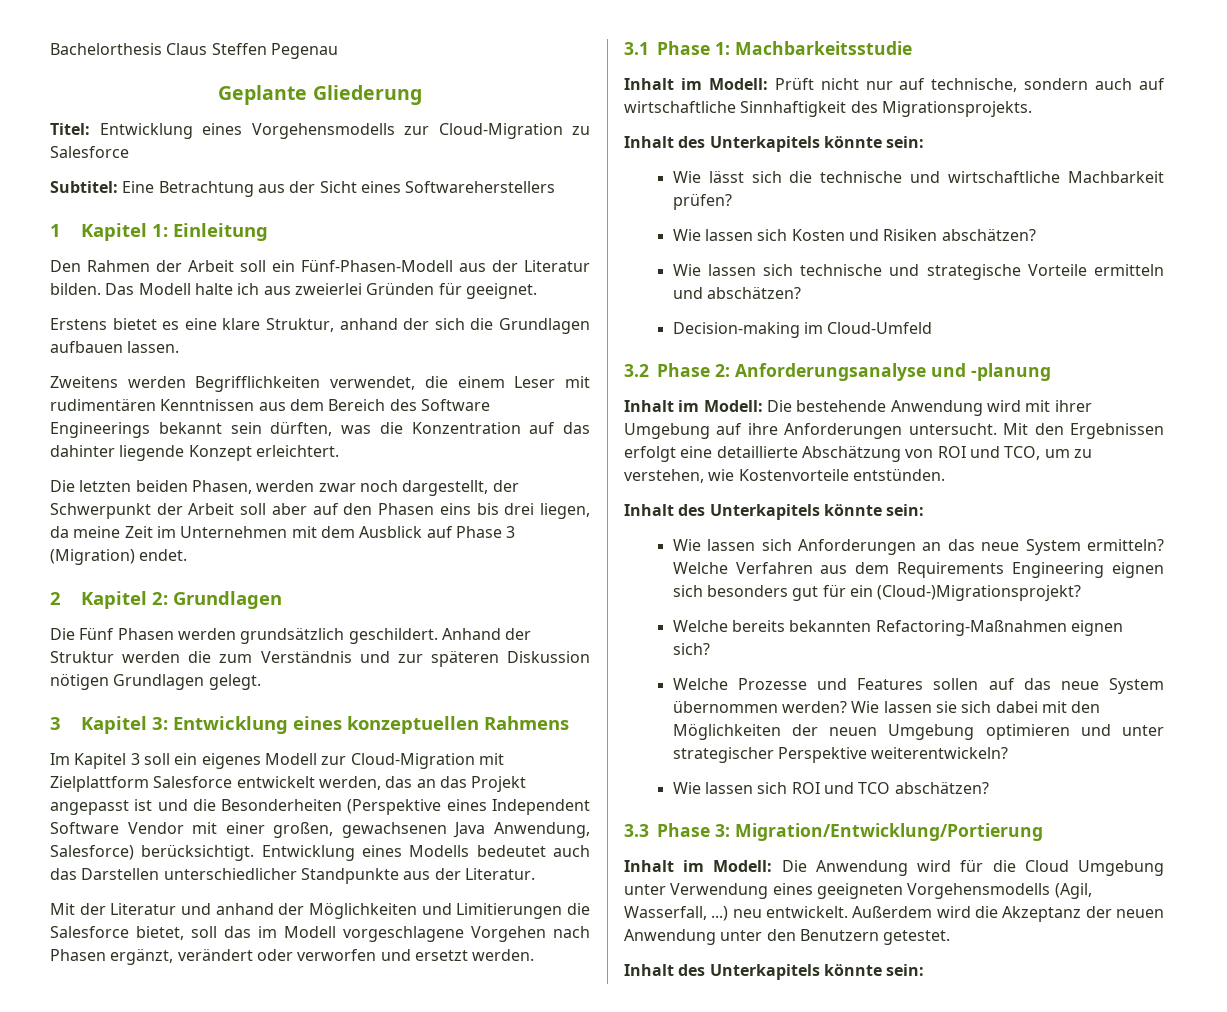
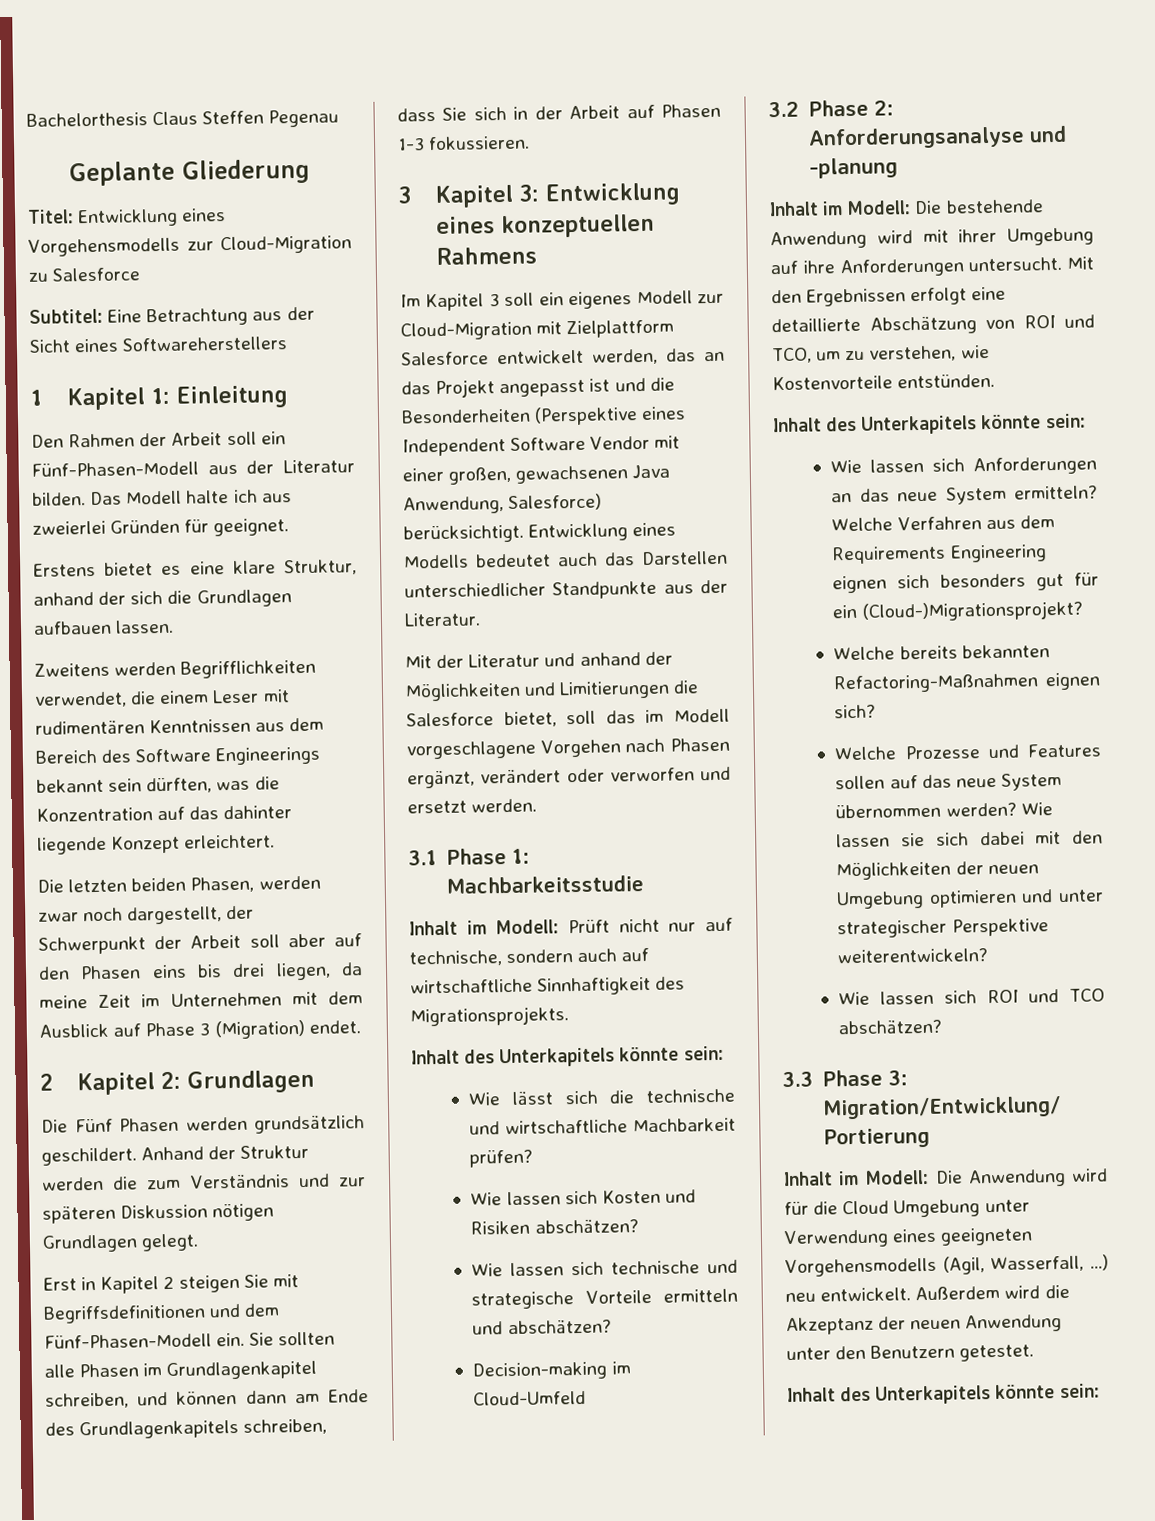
+ Erst in Kapitel 2 steigen Sie mit Begriffsdefinitionen und dem Fünf-Phasen-Modell ein. Sie sollten alle Phasen im Grundlagenkapitel schreiben, und können dann am Ende des Grundlagenkapitels schreiben, dass Sie sich in der Arbeit auf Phasen 1-3 fokussieren.

